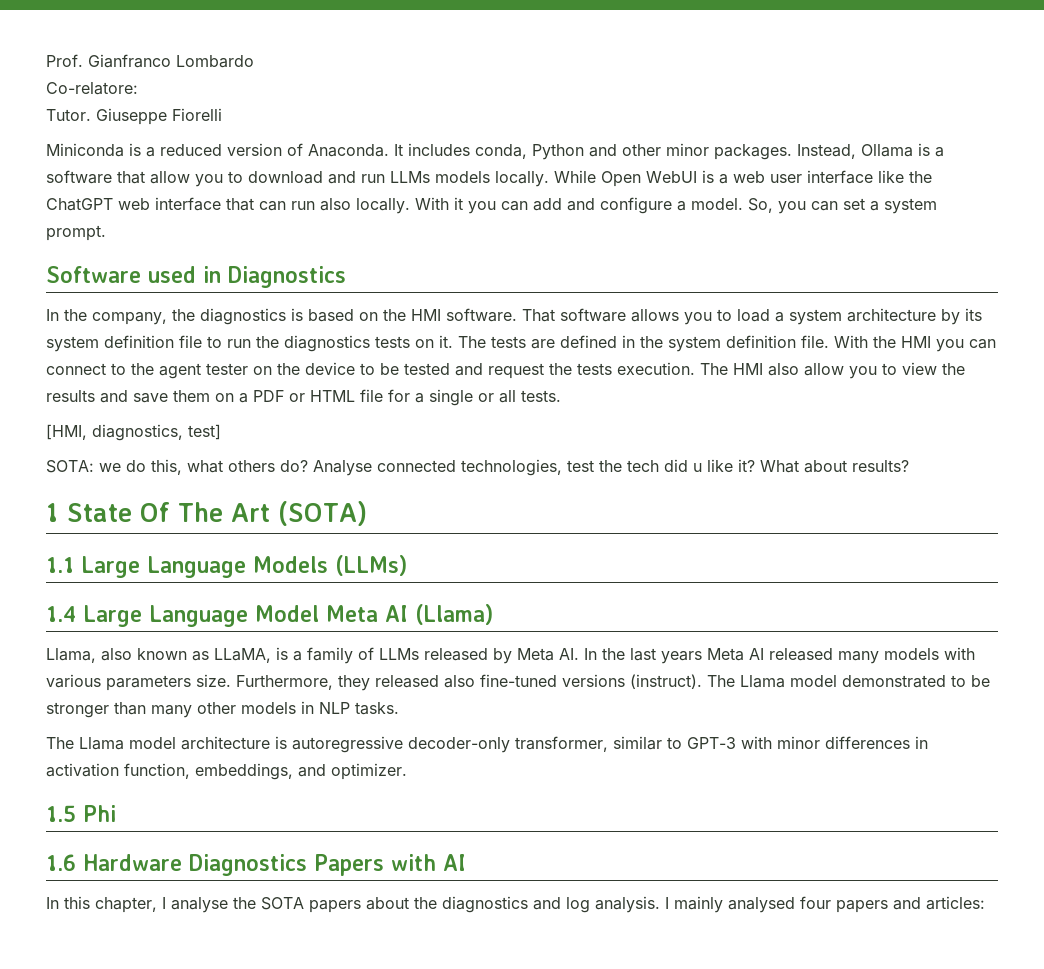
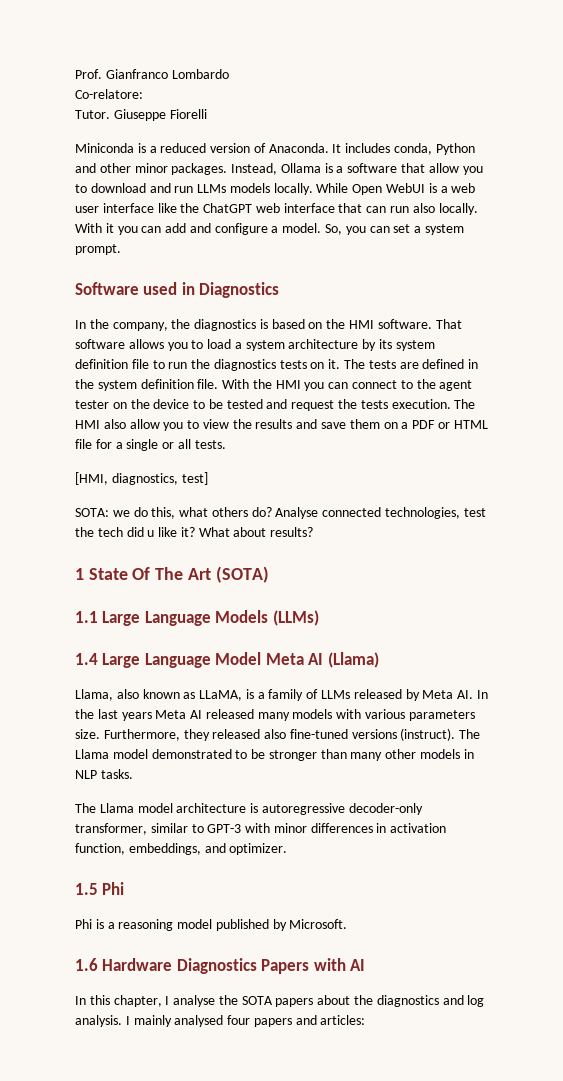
+ Phi is a reasoning model published by Microsoft.

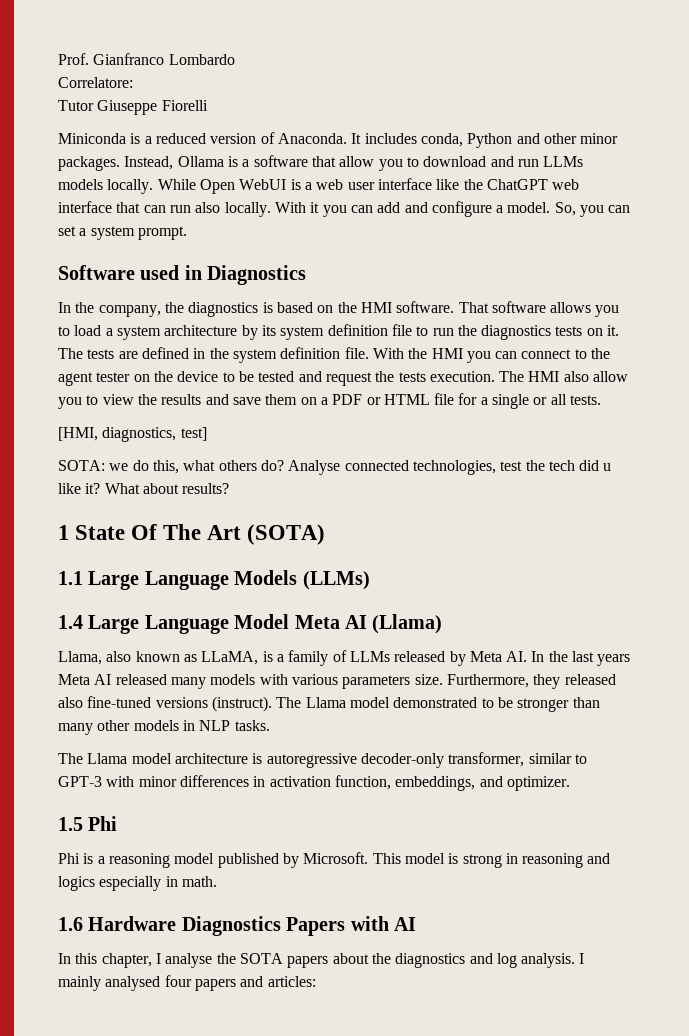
- Co-relatore:
- Tutor. Giuseppe Fiorelli
+ Correlatore:
+ Tutor Giuseppe Fiorelli
+ This model is strong in reasoning and logics especially in math.

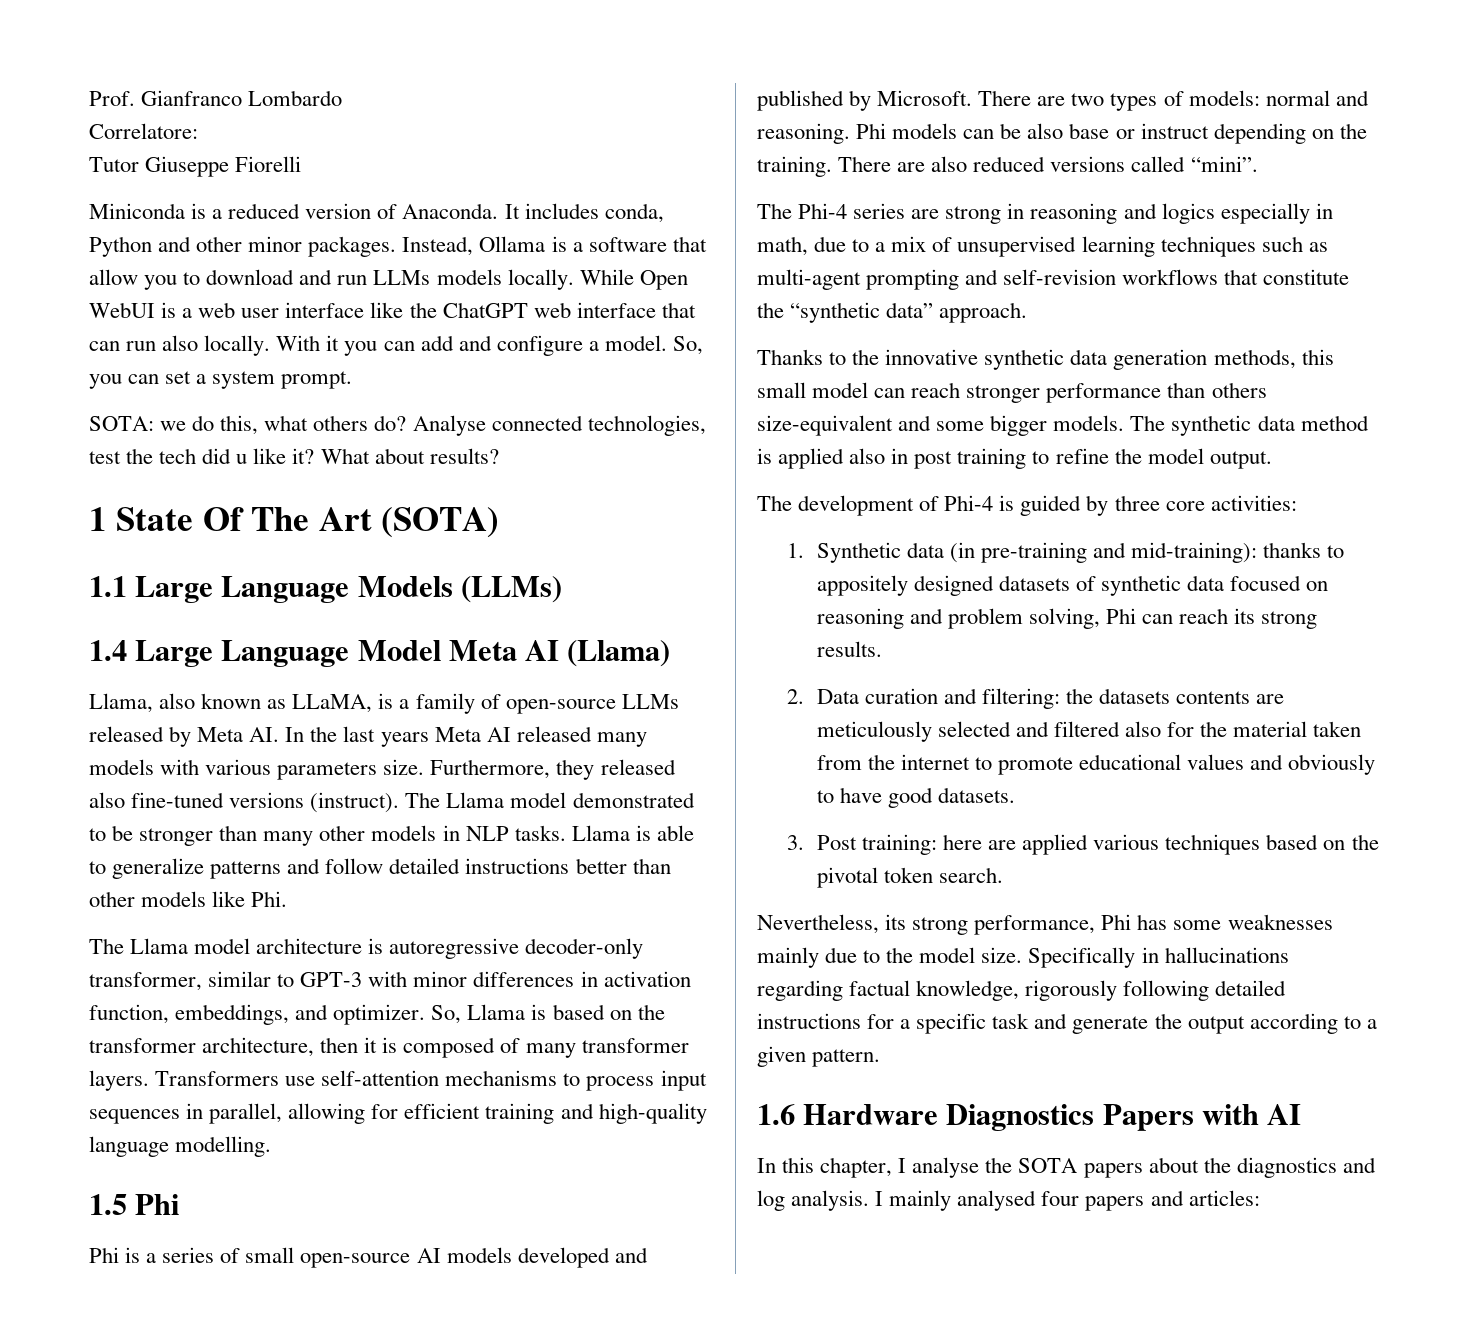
- Software used in Diagnostics
- In the company, the diagnostics is based on the HMI software. That software allows you to load a system architecture by its system definition file to run the diagnostics tests on it. The tests are defined in the system definition file. With the HMI you can connect to the agent tester on the device to be tested and request the tests execution. The HMI also allow you to view the results and save them on a PDF or HTML file for a single or all tests.
- [HMI, diagnostics, test]
- Llama, also known as LLaMA, is a family of LLMs released by Meta AI. In the last years Meta AI released many models with various parameters size.
+ Llama, also known as LLaMA, is a family of open-source LLMs released by Meta AI. In the last years Meta AI released many models with various parameters size.
+ Llama is able to generalize patterns and follow detailed instructions better than other models like Phi.
+ So, Llama is based on the transformer architecture, then it is composed of many transformer layers. Transformers use self-attention mechanisms to process input sequences in parallel, allowing for efficient training and high-quality language modelling.
- Phi is a reasoning model published by Microsoft. This model is strong in reasoning and logics especially in math.
+ Phi is a series of small open-source AI models developed and published by Microsoft. There are two types of models: normal and reasoning. Phi models can be also base or instruct depending on the training. There are also reduced versions called “mini”.
+ The Phi-4 series are strong in reasoning and logics especially in math, due to a mix of unsupervised learning techniques such as multi-agent prompting and self-revision workflows that constitute the “synthetic data” approach.
+ Thanks to the innovative synthetic data generation methods, this small model can reach stronger performance than others size-equivalent and some bigger models. The synthetic data method is applied also in post training to refine the model output.
+ The development of Phi-4 is guided by three core activities:
+ 1. Synthetic data (in pre-training and mid-training): thanks to appositely designed datasets of synthetic data focused on reasoning and problem solving, Phi can reach its strong results.
+ 2. Data curation and filtering: the datasets contents are meticulously selected and filtered also for the material taken from the internet to promote educational values and obviously to have good datasets.
+ 3. Post training: here are applied various techniques based on the pivotal token search.
+ Nevertheless, its strong performance, Phi has some weaknesses mainly due to the model size. Specifically in hallucinations regarding factual knowledge, rigorously following detailed instructions for a specific task and generate the output according to a given pattern.

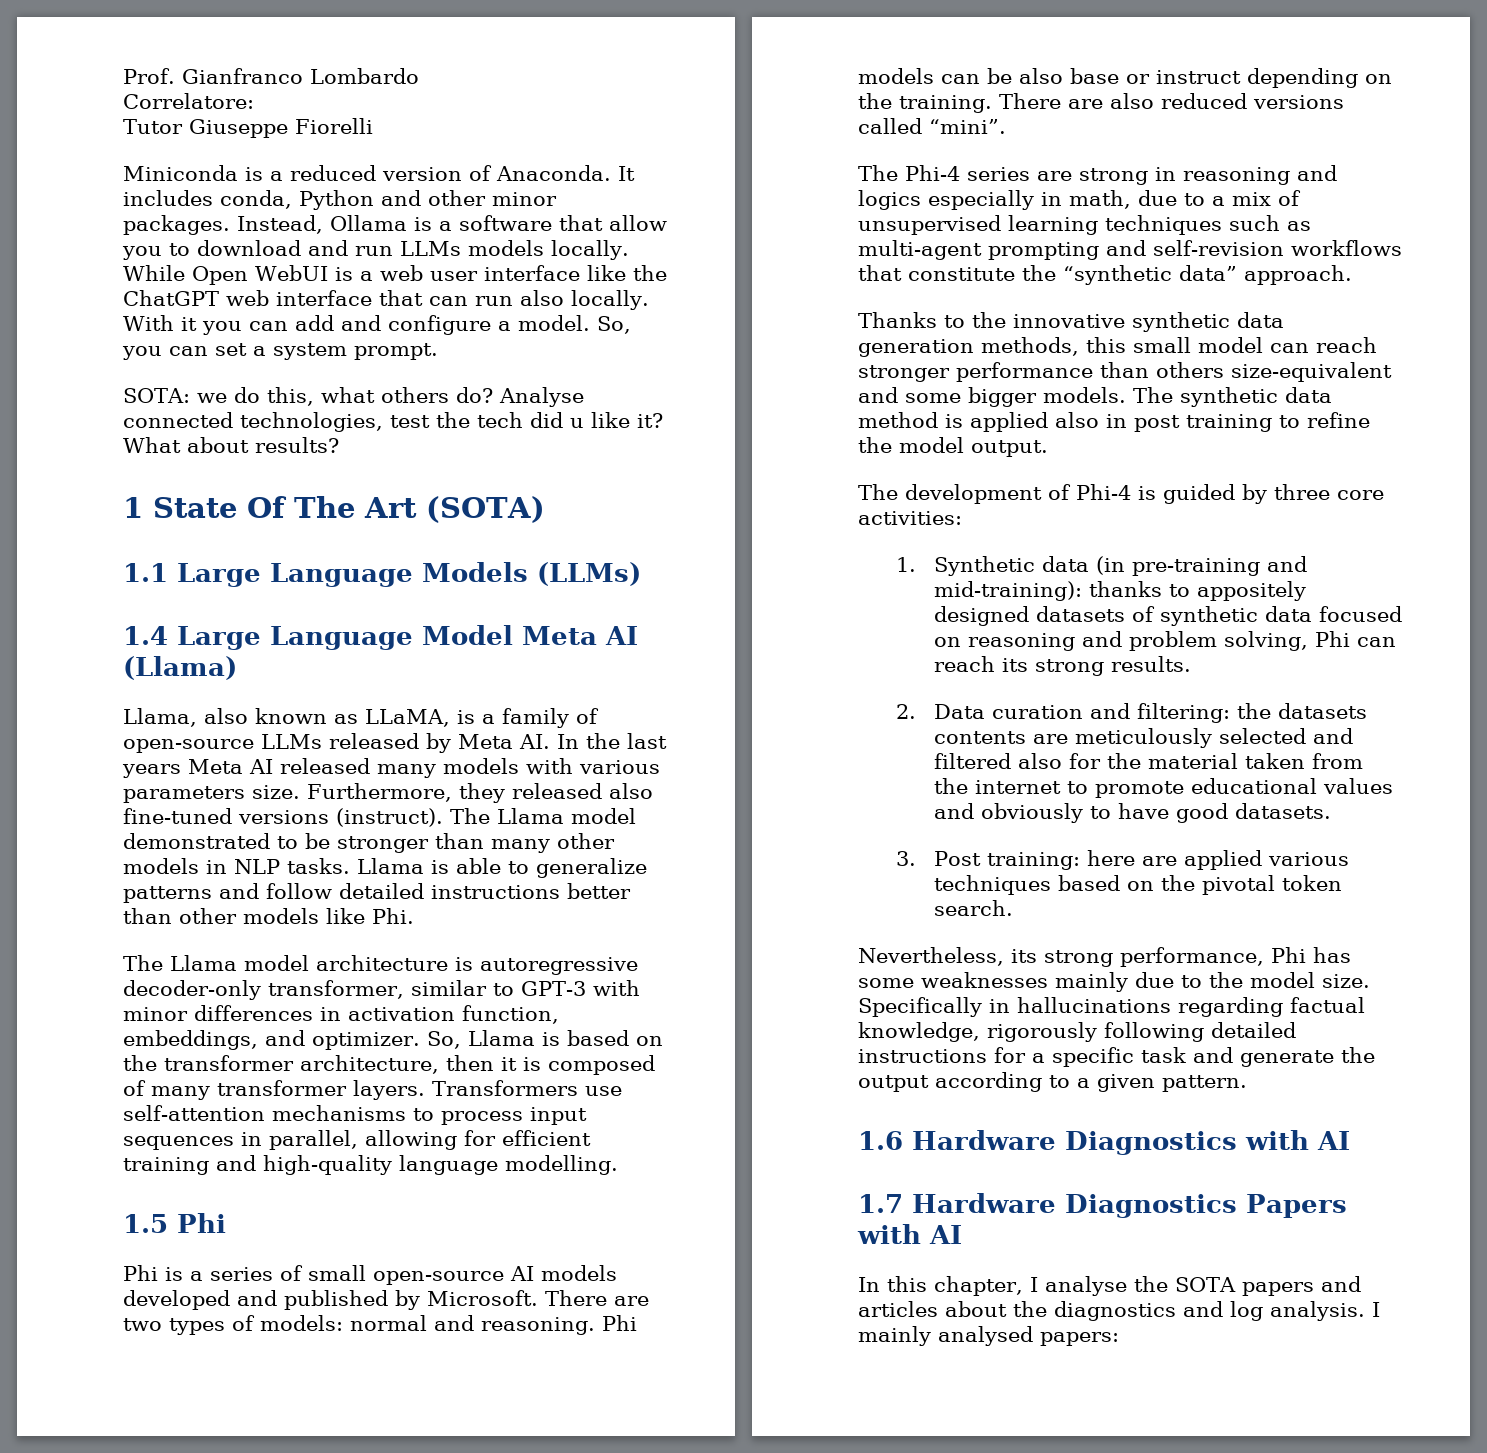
- 1.6 Hardware Diagnostics Papers with AI
+ 1.6 Hardware Diagnostics with AI
+ 1.7 Hardware Diagnostics Papers with AI
- In this chapter, I analyse the SOTA papers about the diagnostics and log analysis.
+ In this chapter, I analyse the SOTA papers and articles about the diagnostics and log analysis.
- I mainly analysed four papers and articles:
+ I mainly analysed papers:

